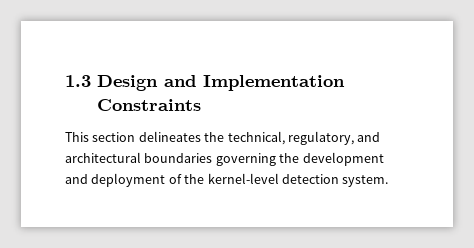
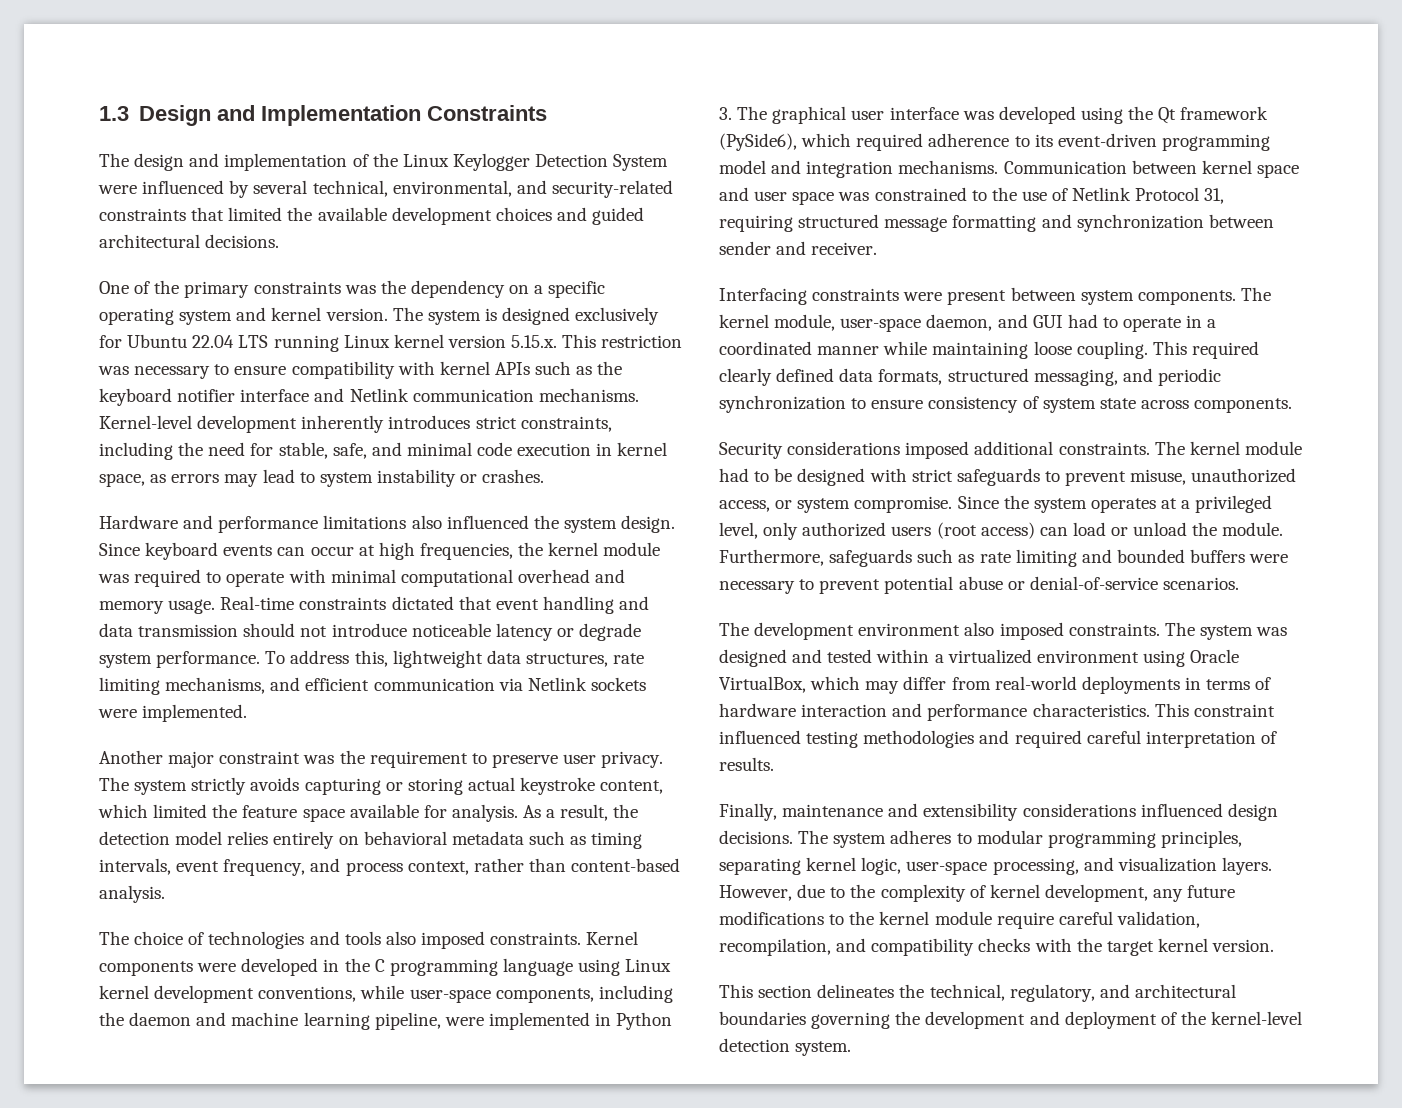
+ The design and implementation of the Linux Keylogger Detection System were influenced by several technical, environmental, and security-related constraints that limited the available development choices and guided architectural decisions.
+ One of the primary constraints was the dependency on a specific operating system and kernel version. The system is designed exclusively for Ubuntu 22.04 LTS running Linux kernel version 5.15.x. This restriction was necessary to ensure compatibility with kernel APIs such as the keyboard notifier interface and Netlink communication mechanisms. Kernel-level development inherently introduces strict constraints, including the need for stable, safe, and minimal code execution in kernel space, as errors may lead to system instability or crashes.
+ Hardware and performance limitations also influenced the system design. Since keyboard events can occur at high frequencies, the kernel module was required to operate with minimal computational overhead and memory usage. Real-time constraints dictated that event handling and data transmission should not introduce noticeable latency or degrade system performance. To address this, lightweight data structures, rate limiting mechanisms, and efficient communication via Netlink sockets were implemented.
+ Another major constraint was the requirement to preserve user privacy. The system strictly avoids capturing or storing actual keystroke content, which limited the feature space available for analysis. As a result, the detection model relies entirely on behavioral metadata such as timing intervals, event frequency, and process context, rather than content-based analysis.
+ The choice of technologies and tools also imposed constraints. Kernel components were developed in the C programming language using Linux kernel development conventions, while user-space components, including the daemon and machine learning pipeline, were implemented in Python 3. The graphical user interface was developed using the Qt framework (PySide6), which required adherence to its event-driven programming model and integration mechanisms. Communication between kernel space and user space was constrained to the use of Netlink Protocol 31, requiring structured message formatting and synchronization between sender and receiver.
+ Interfacing constraints were present between system components. The kernel module, user-space daemon, and GUI had to operate in a coordinated manner while maintaining loose coupling. This required clearly defined data formats, structured messaging, and periodic synchronization to ensure consistency of system state across components.
+ Security considerations imposed additional constraints. The kernel module had to be designed with strict safeguards to prevent misuse, unauthorized access, or system compromise. Since the system operates at a privileged level, only authorized users (root access) can load or unload the module. Furthermore, safeguards such as rate limiting and bounded buffers were necessary to prevent potential abuse or denial-of-service scenarios.
+ The development environment also imposed constraints. The system was designed and tested within a virtualized environment using Oracle VirtualBox, which may differ from real-world deployments in terms of hardware interaction and performance characteristics. This constraint influenced testing methodologies and required careful interpretation of results.
+ Finally, maintenance and extensibility considerations influenced design decisions. The system adheres to modular programming principles, separating kernel logic, user-space processing, and visualization layers. However, due to the complexity of kernel development, any future modifications to the kernel module require careful validation, recompilation, and compatibility checks with the target kernel version.

